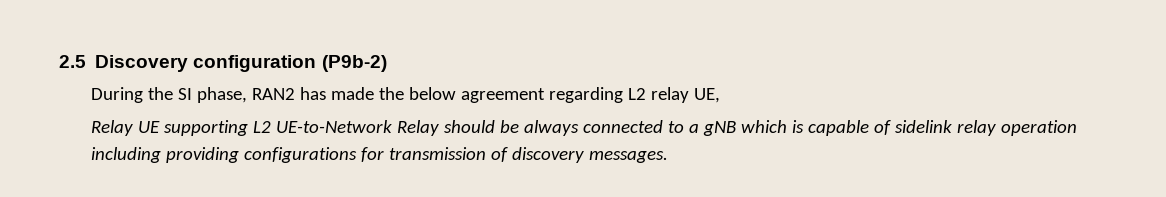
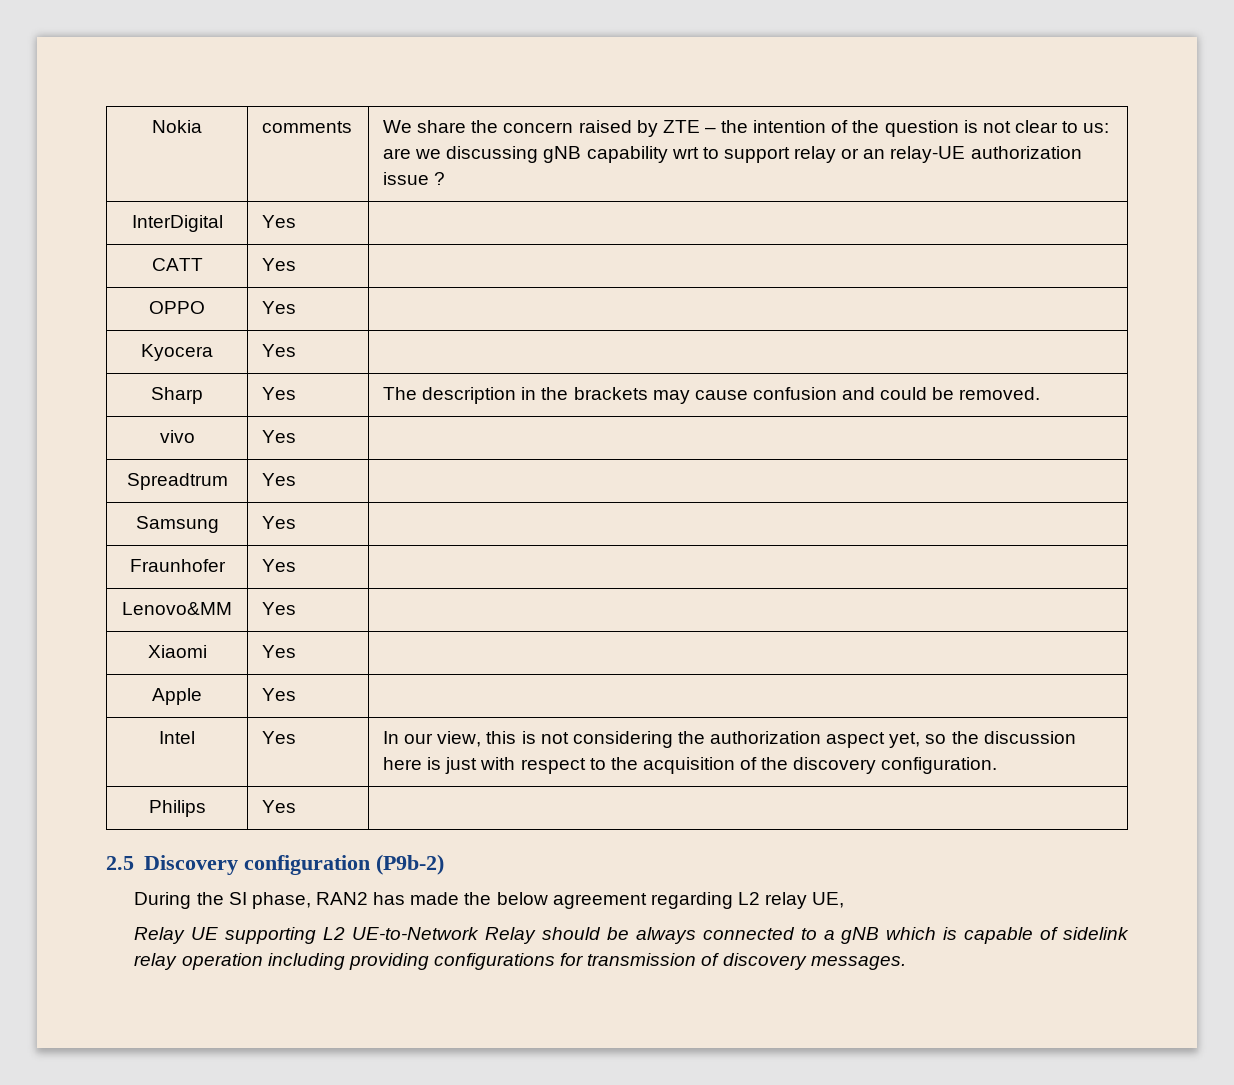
+ Nokia | comments | We share the concern raised by ZTE – the intention of the question is not clear to us: are we discussing gNB capability wrt to support relay or an relay-UE authorization issue ?
+ InterDigital | Yes |
+ CATT | Yes |
+ OPPO | Yes |
+ Kyocera | Yes |
+ Sharp | Yes | The description in the brackets may cause confusion and could be removed.
+ vivo | Yes |
+ Spreadtrum | Yes |
+ Samsung | Yes |
+ Fraunhofer | Yes |
+ Lenovo&MM | Yes |
+ Xiaomi | Yes |
+ Apple | Yes |
+ Intel | Yes | In our view, this is not considering the authorization aspect yet, so the discussion here is just with respect to the acquisition of the discovery configuration.
+ Philips | Yes |

